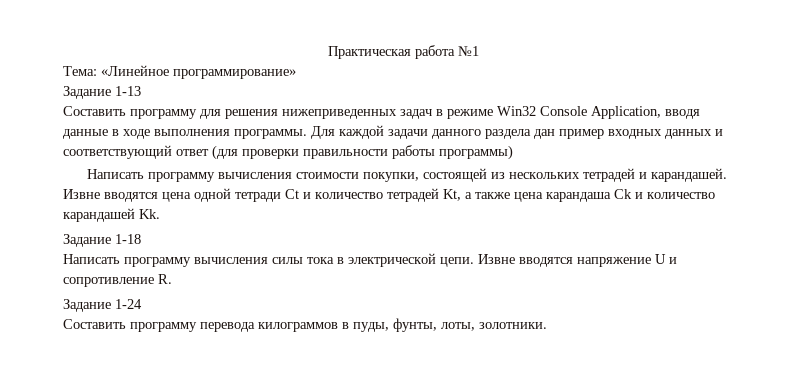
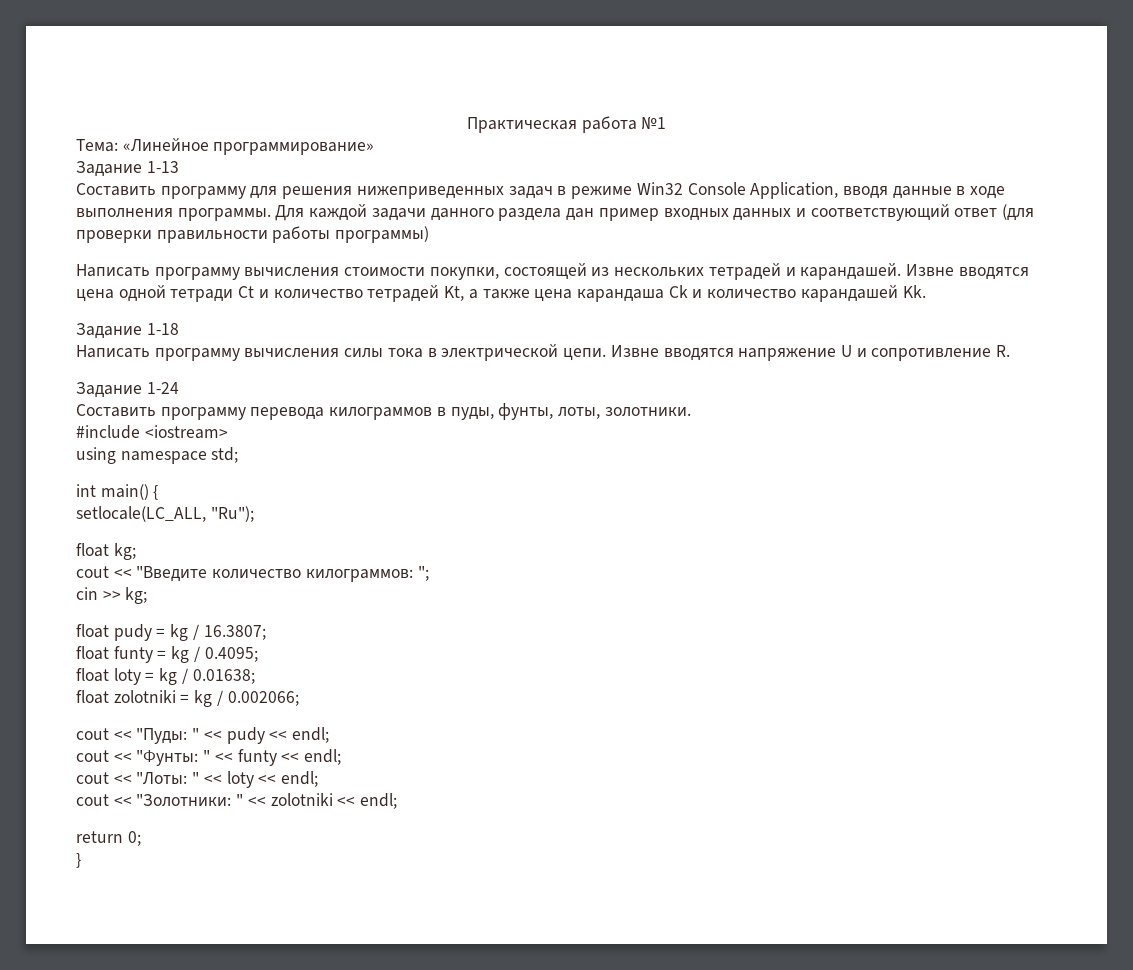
+ #include <iostream>
+ using namespace std;
+ int main() {
+ setlocale(LC_ALL, "Ru");
+ float kg;
+ cout << "Введите количество килограммов: ";
+ cin >> kg;
+ float pudy = kg / 16.3807;
+ float funty = kg / 0.4095;
+ float loty = kg / 0.01638;
+ float zolotniki = kg / 0.002066;
+ cout << "Пуды: " << pudy << endl;
+ cout << "Фунты: " << funty << endl;
+ cout << "Лоты: " << loty << endl;
+ cout << "Золотники: " << zolotniki << endl;
+ return 0;
+ }

